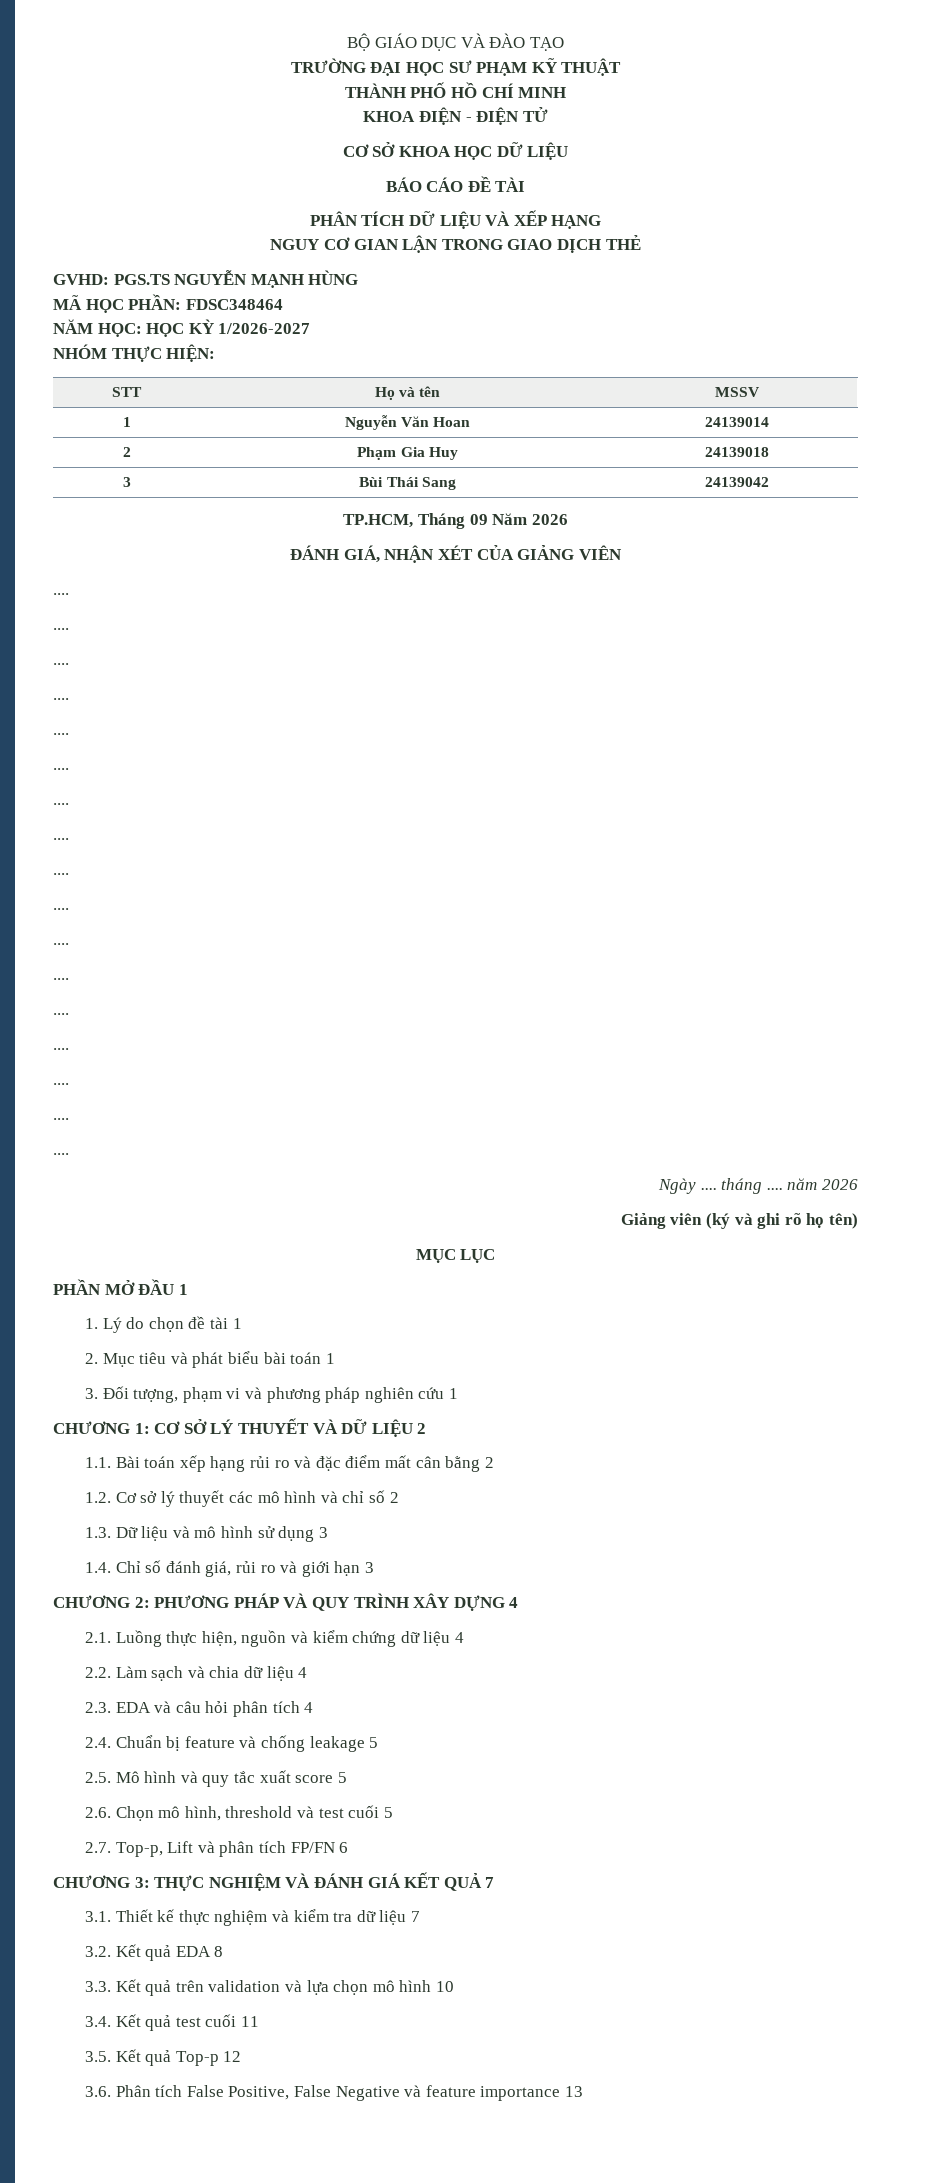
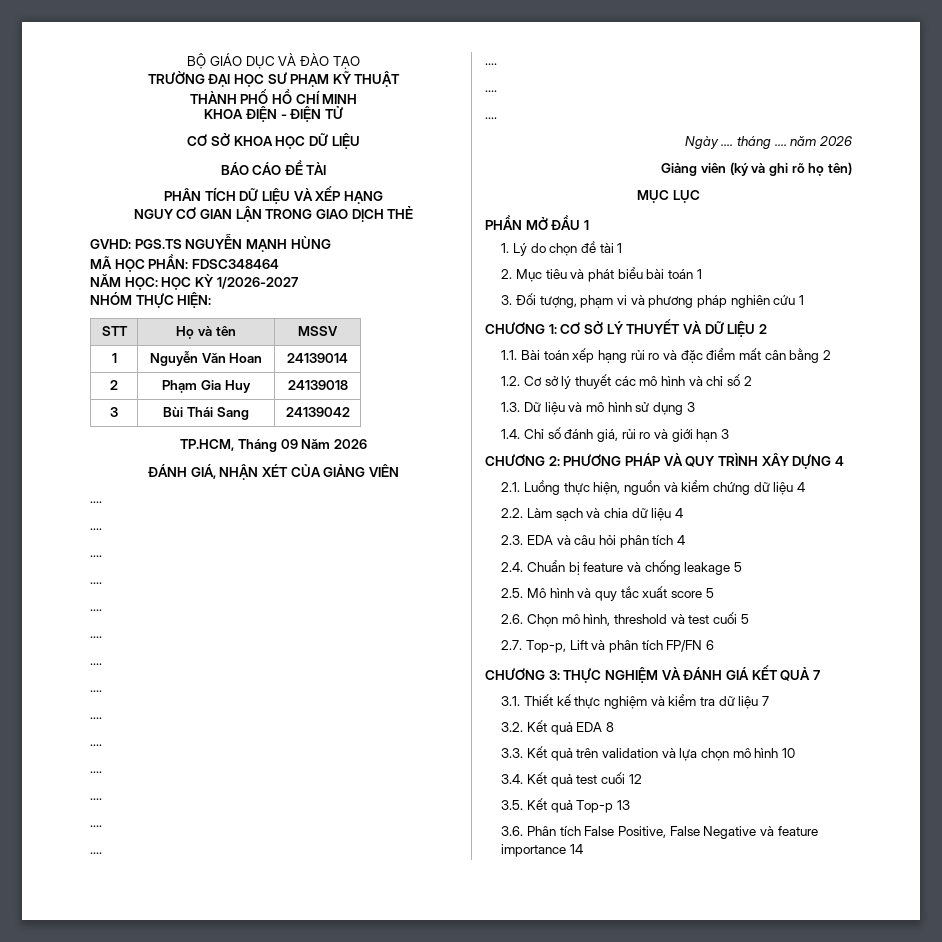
- 3.4. Kết quả test cuối 11
+ 3.4. Kết quả test cuối 12
- 3.5. Kết quả Top-p 12
+ 3.5. Kết quả Top-p 13
- 3.6. Phân tích False Positive, False Negative và feature importance 13
+ 3.6. Phân tích False Positive, False Negative và feature importance 14

